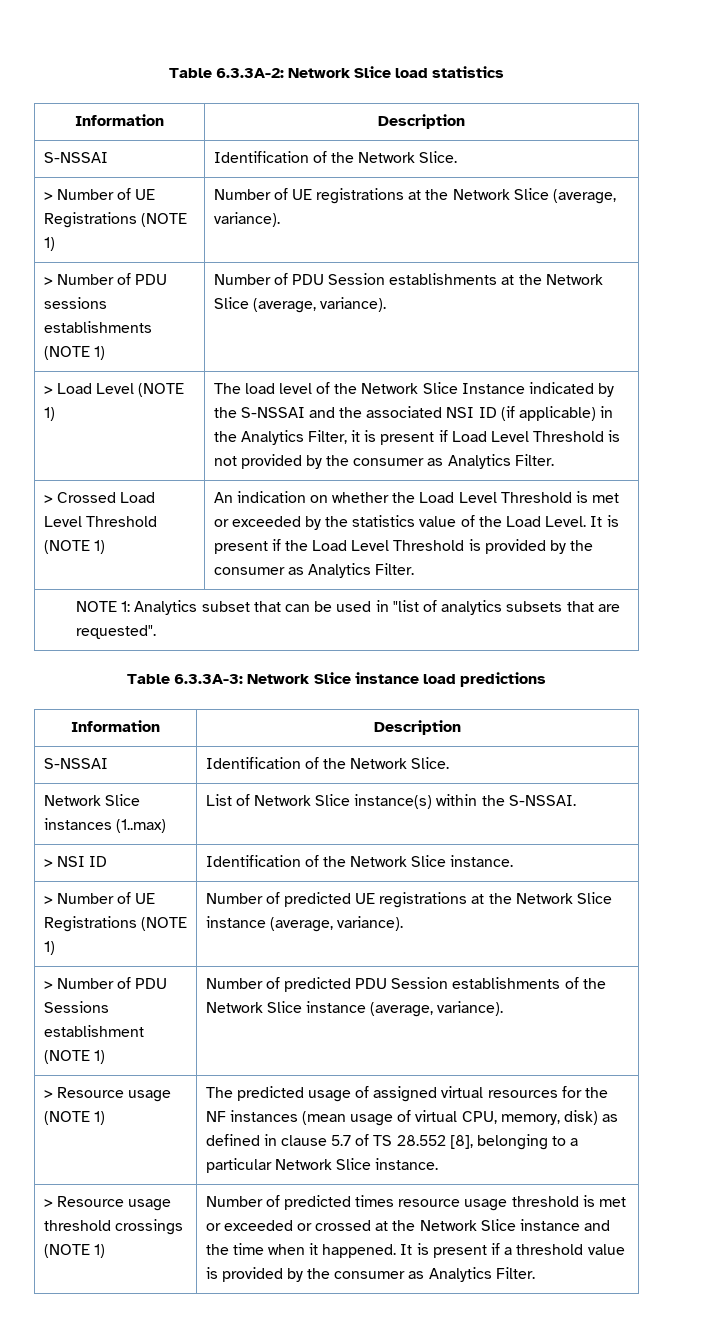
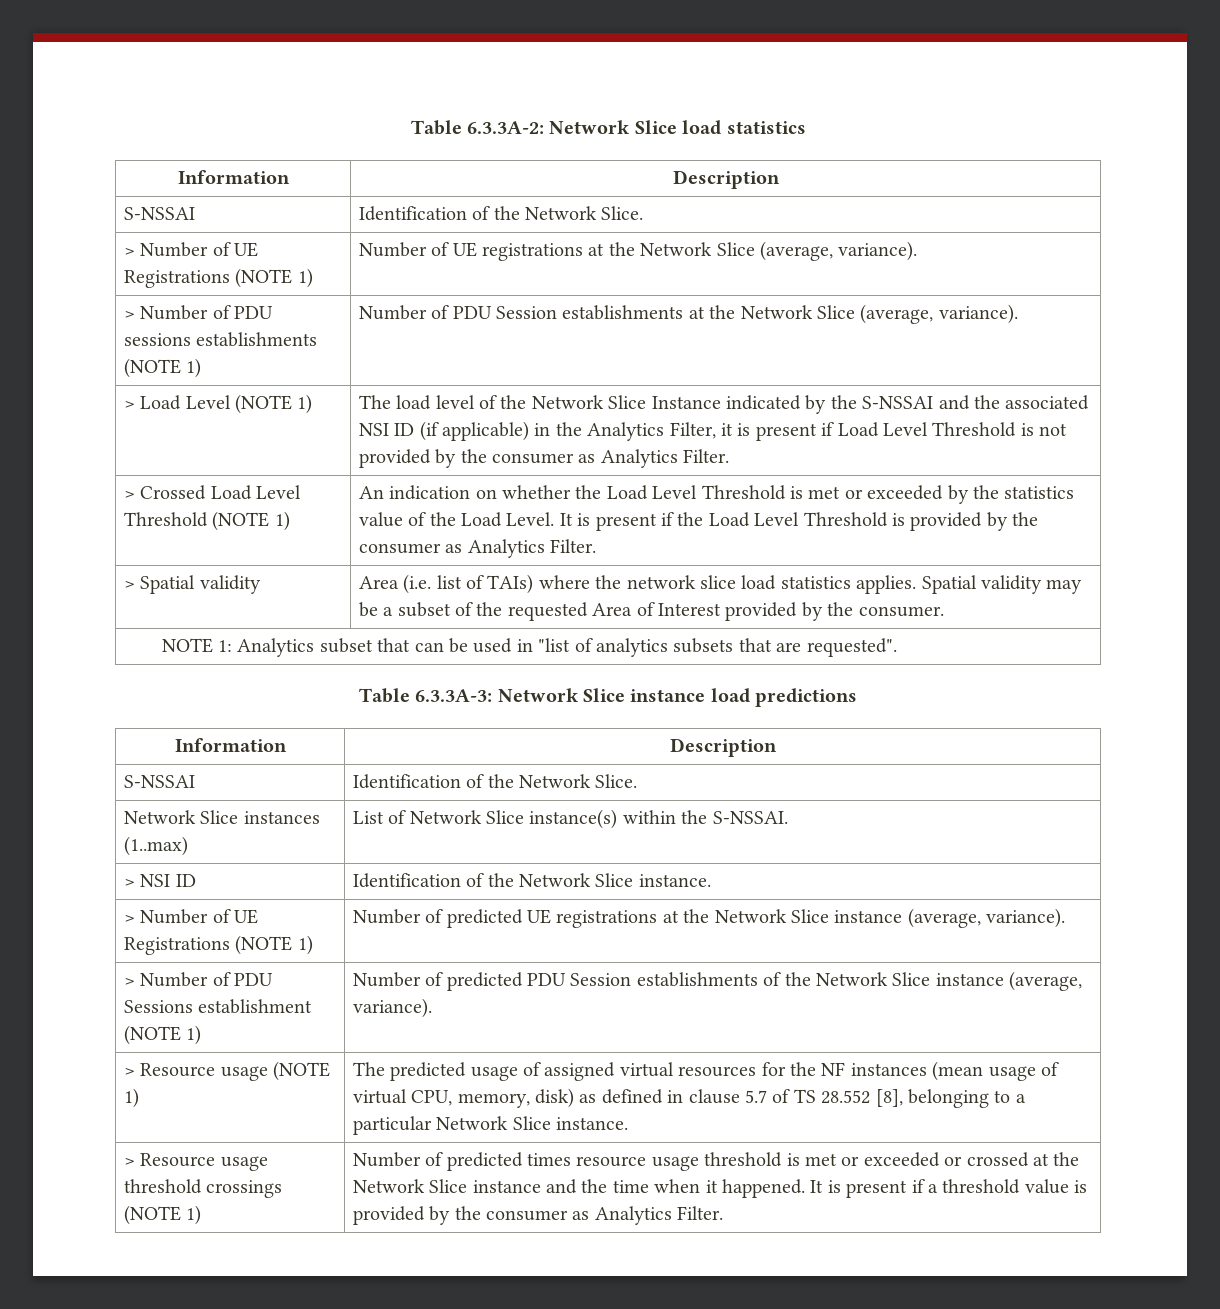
+ > Spatial validity | Area (i.e. list of TAIs) where the network slice load statistics applies. Spatial validity may be a subset of the requested Area of Interest provided by the consumer.

